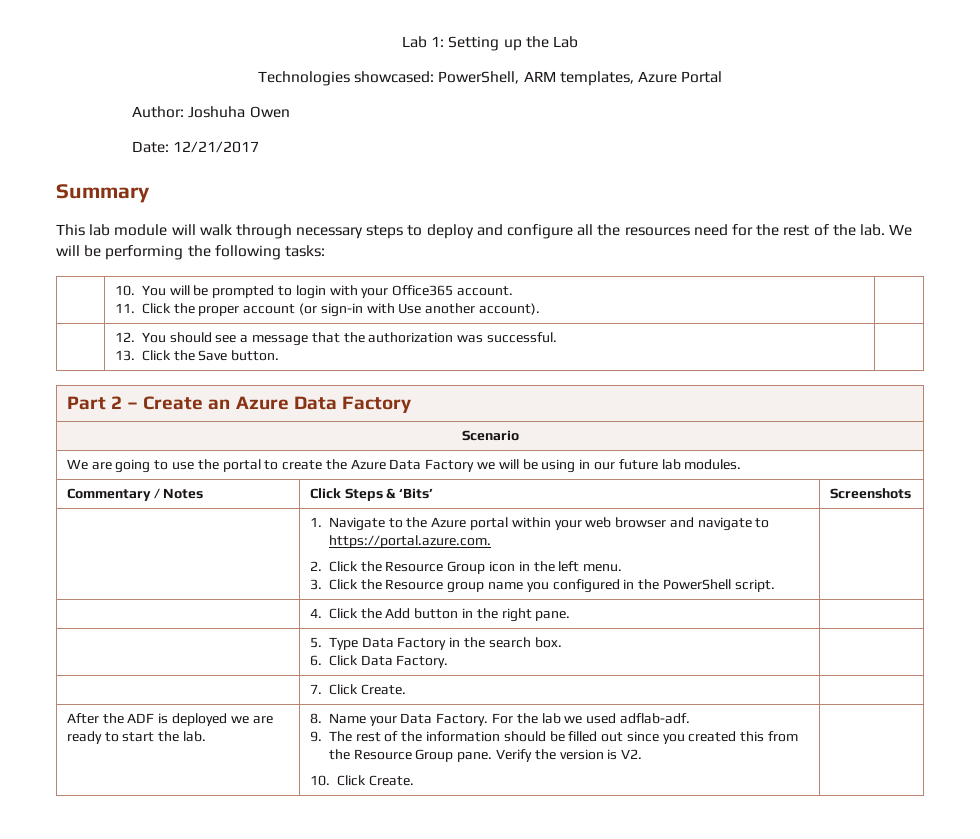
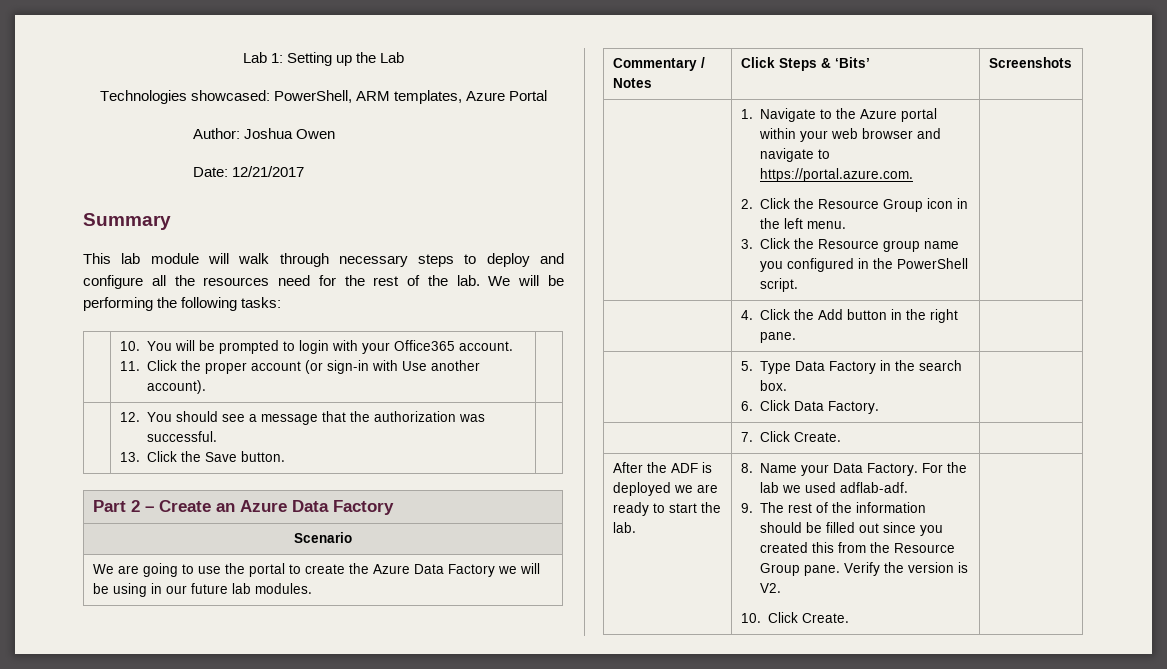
- Author: Joshuha Owen
+ Author: Joshua Owen

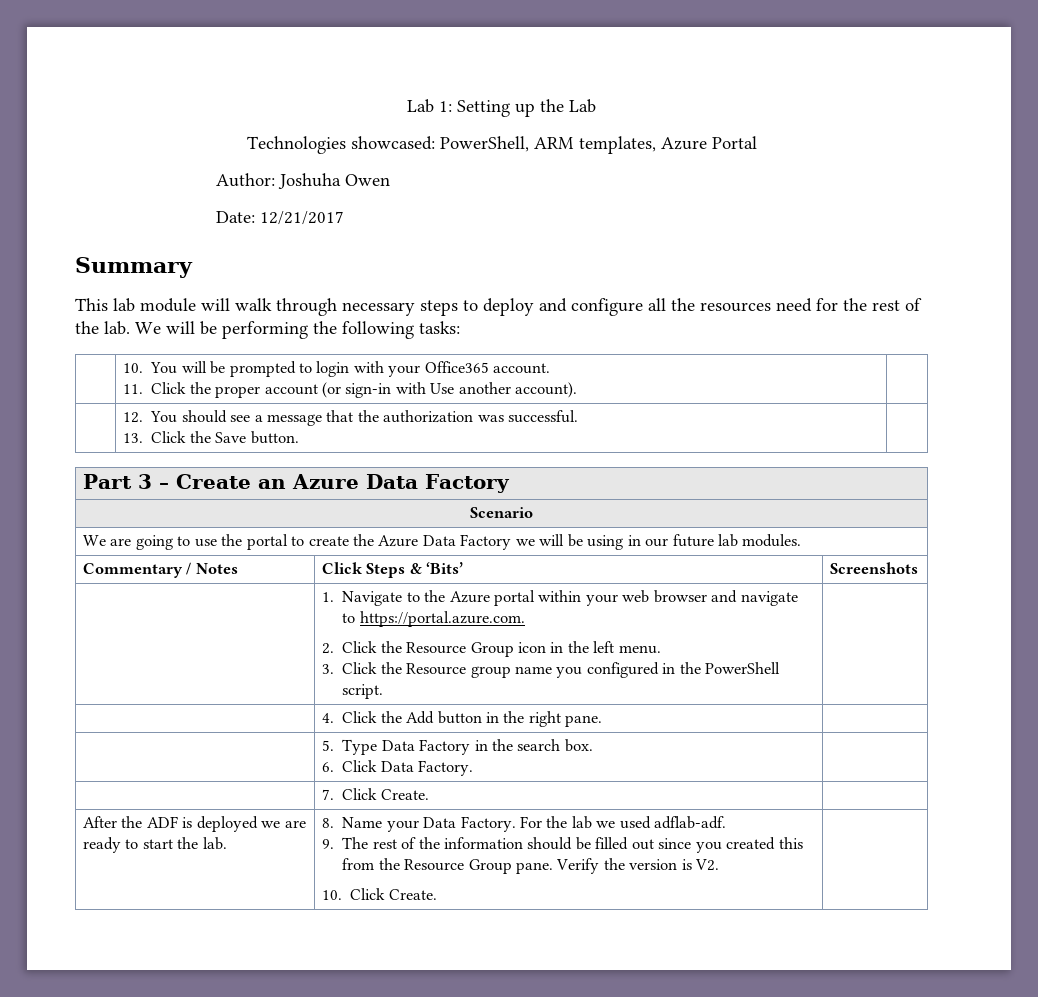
- Author: Joshua Owen
+ Author: Joshuha Owen
- Part 2 – Create an Azure Data Factory
+ Part 3 – Create an Azure Data Factory

